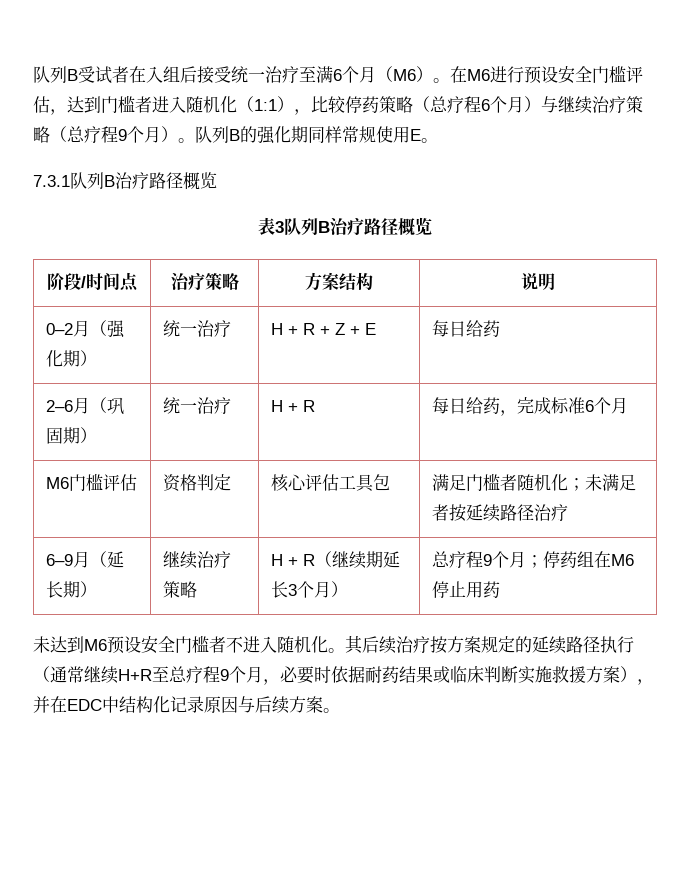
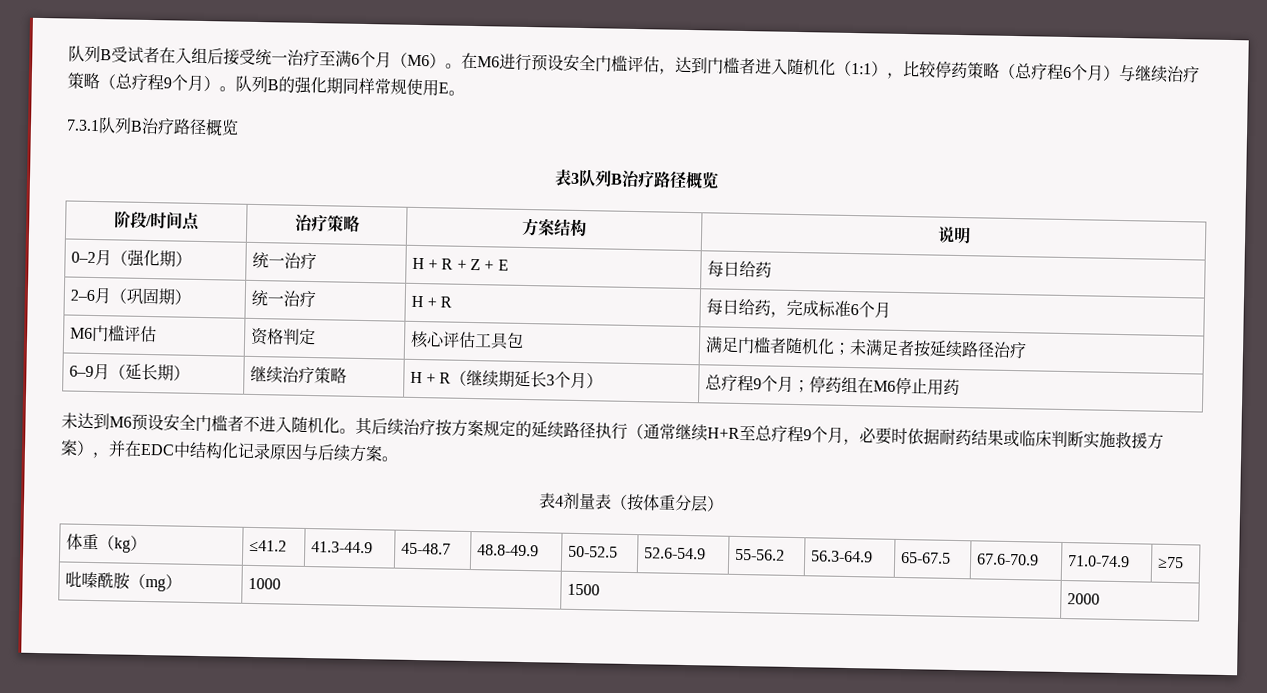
+ 表4剂量表（按体重分层）
+ 体重（kg） | ≤41.2 | 41.3-44.9 | 45-48.7 | 48.8-49.9 | 50-52.5 | 52.6-54.9 | 55-56.2 | 56.3-64.9 | 65-67.5 | 67.6-70.9 | 71.0-74.9 | ≥75
+ 吡嗪酰胺（mg） | 1000 | 1500 | 2000

